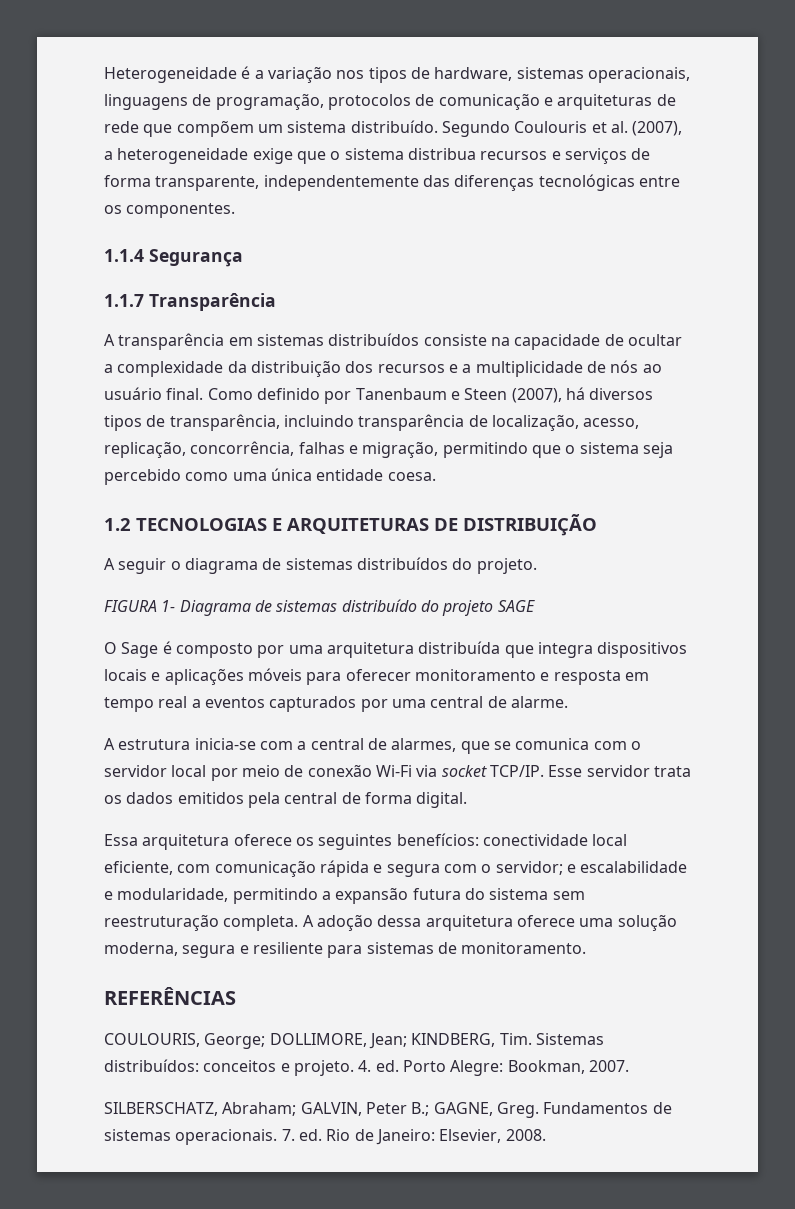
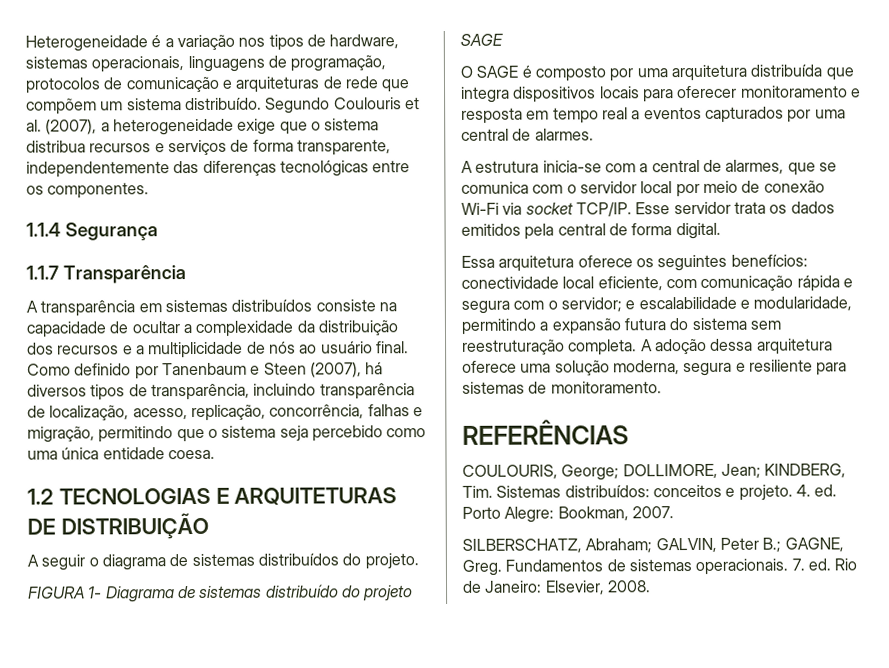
- O Sage é composto por uma arquitetura distribuída que integra dispositivos locais e aplicações móveis para oferecer monitoramento e resposta em tempo real a eventos capturados por uma central de alarme.
+ O SAGE é composto por uma arquitetura distribuída que integra dispositivos locais para oferecer monitoramento e resposta em tempo real a eventos capturados por uma central de alarmes.

